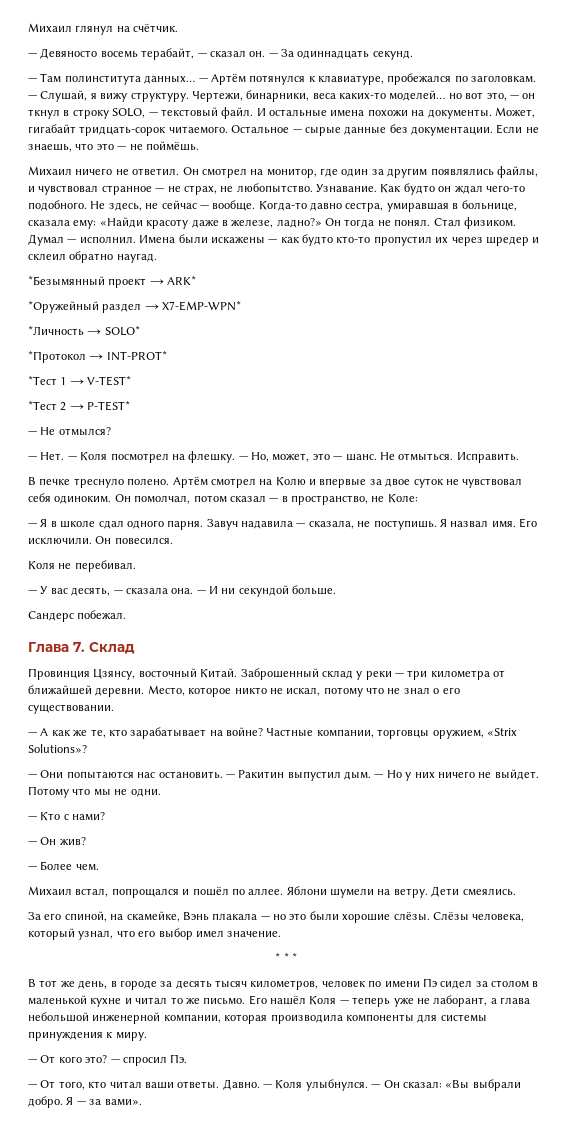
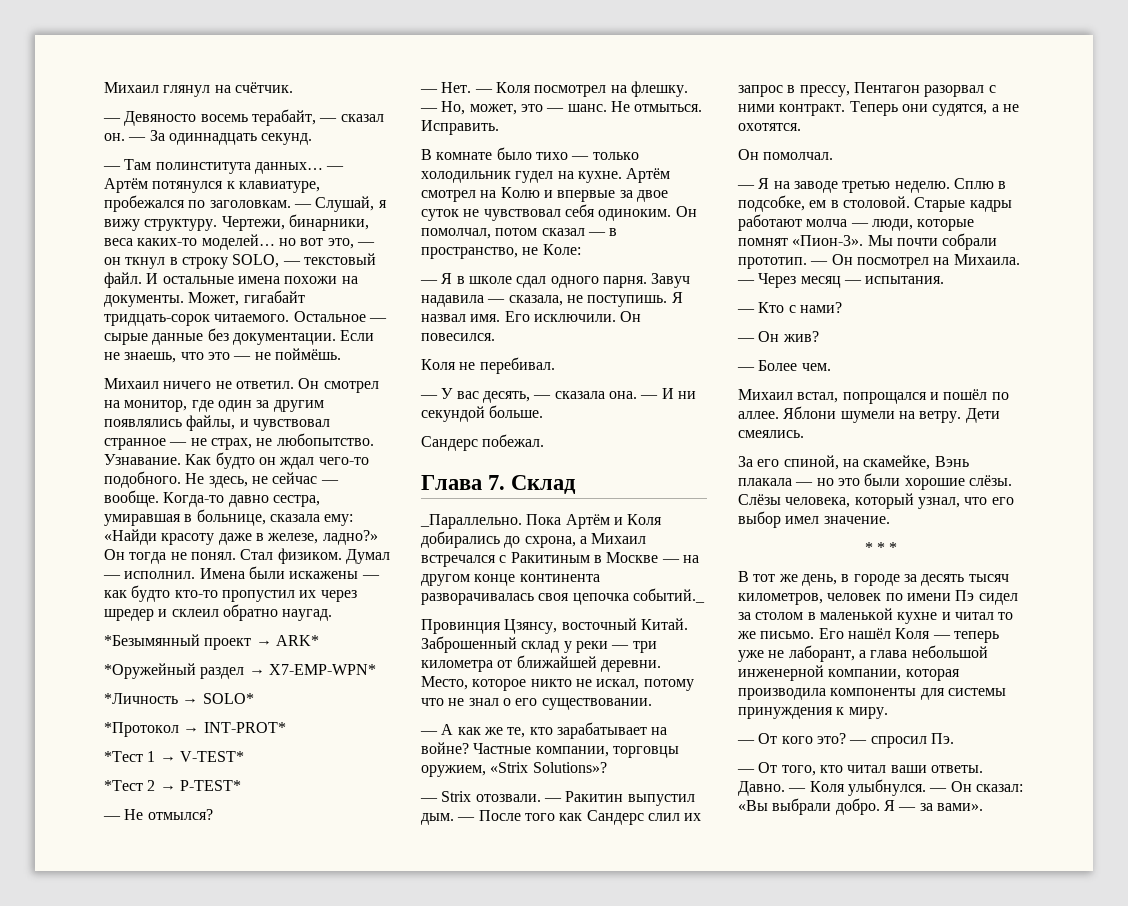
- В печке треснуло полено.
+ В комнате было тихо — только холодильник гудел на кухне.
+ _Параллельно. Пока Артём и Коля добирались до схрона, а Михаил встречался с Ракитиным в Москве — на другом конце континента разворачивалась своя цепочка событий._
- — Они попытаются нас остановить.
+ — Strix отозвали.
- — Но у них ничего не выйдет. Потому что мы не одни.
+ — После того как Сандерс слил их запрос в прессу, Пентагон разорвал с ними контракт. Теперь они судятся, а не охотятся.
+ Он помолчал.
+ — Я на заводе третью неделю. Сплю в подсобке, ем в столовой. Старые кадры работают молча — люди, которые помнят «Пион-3». Мы почти собрали прототип. — Он посмотрел на Михаила. — Через месяц — испытания.

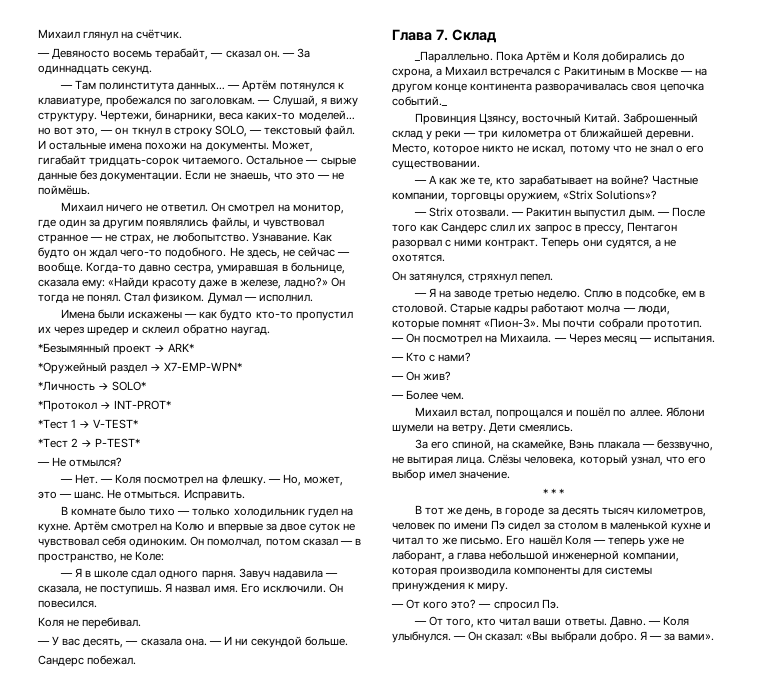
- Думал — исполнил. Имена были искажены — как будто кто-то пропустил их через шредер и склеил обратно наугад.
+ Думал — исполнил.
+ Имена были искажены — как будто кто-то пропустил их через шредер и склеил обратно наугад.
- Он помолчал.
+ Он затянулся, стряхнул пепел.
- За его спиной, на скамейке, Вэнь плакала — но это были хорошие слёзы.
+ За его спиной, на скамейке, Вэнь плакала — беззвучно, не вытирая лица.

